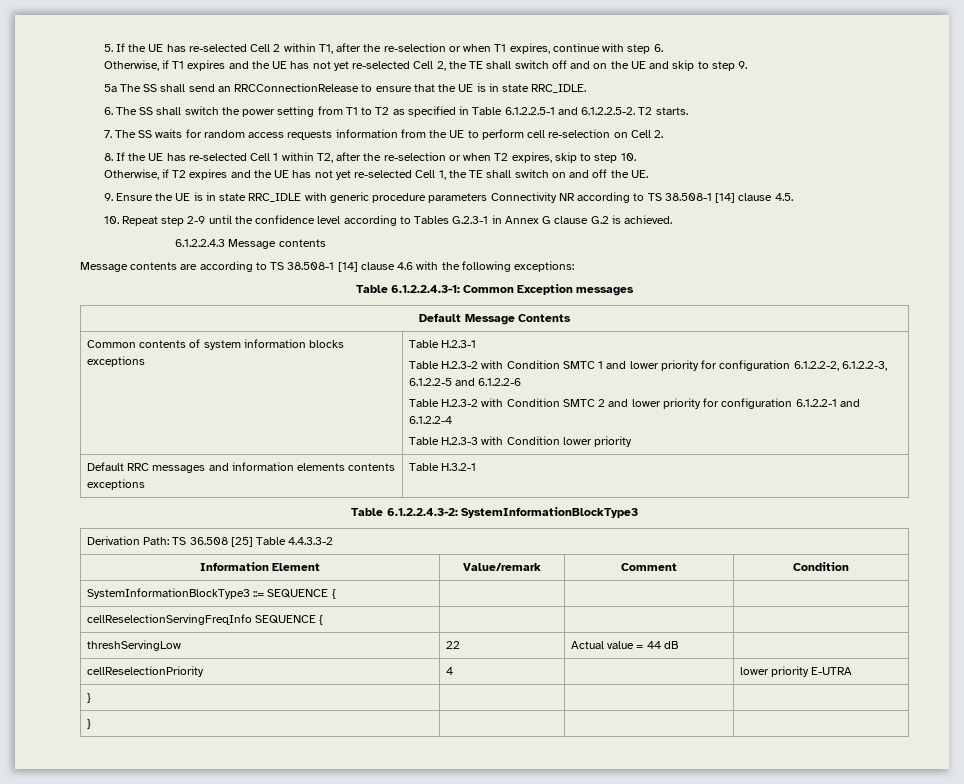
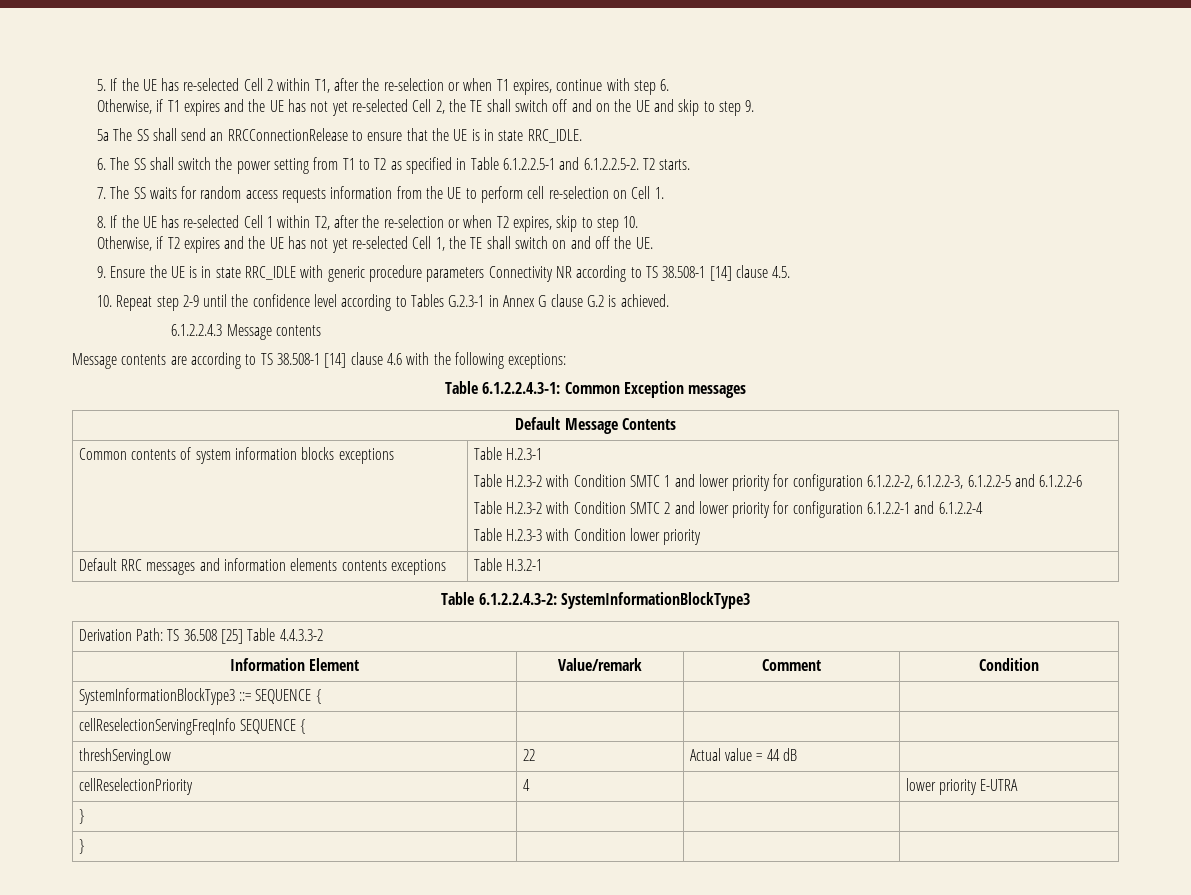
- 7. The SS waits for random access requests information from the UE to perform cell re-selection on Cell 2.
+ 7. The SS waits for random access requests information from the UE to perform cell re-selection on Cell 1.

